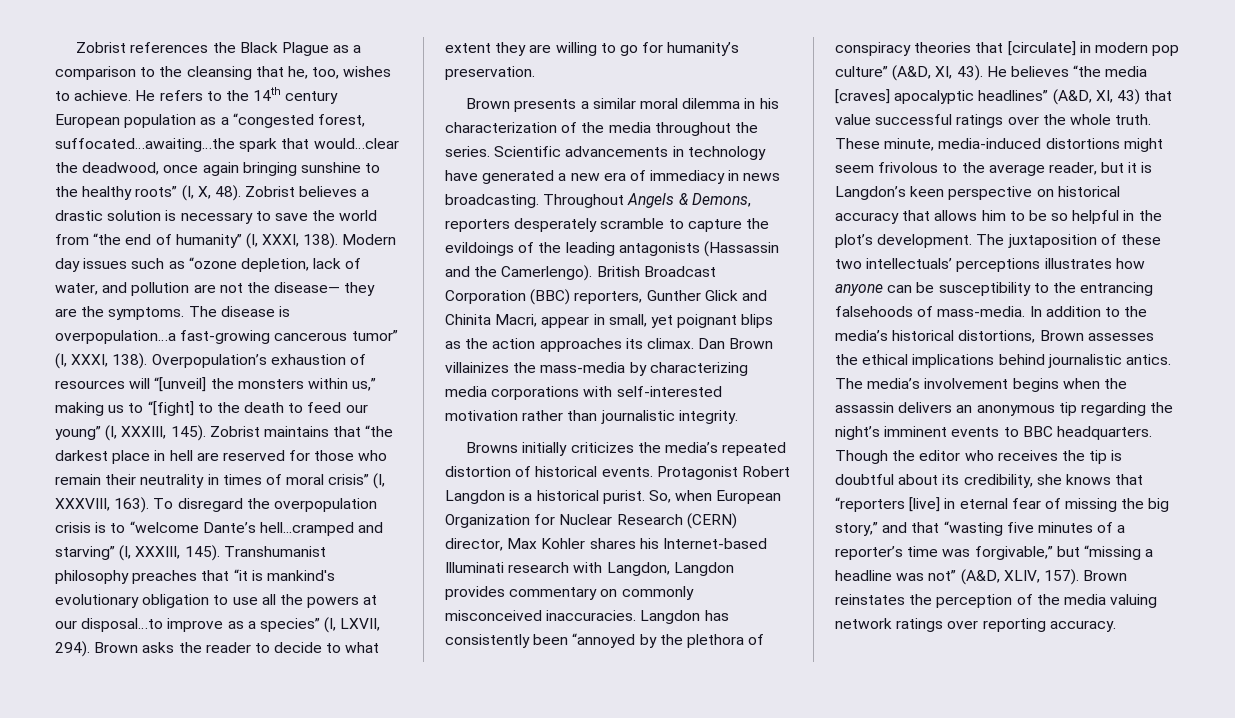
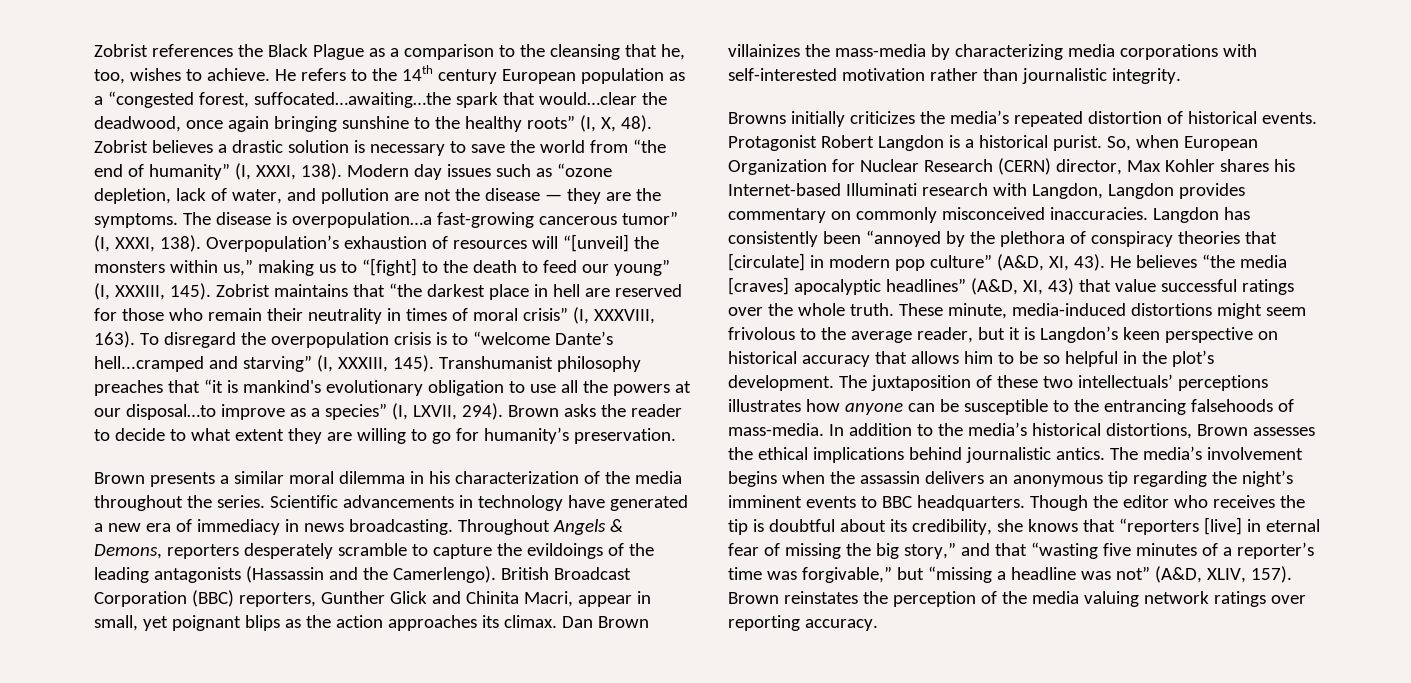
- Modern day issues such as “ozone depletion, lack of water, and pollution are not the disease— they are the symptoms.
+ Modern day issues such as “ozone depletion, lack of water, and pollution are not the disease — they are the symptoms.
- The juxtaposition of these two intellectuals’ perceptions illustrates how anyone can be susceptibility to the entrancing falsehoods of mass-media.
+ The juxtaposition of these two intellectuals’ perceptions illustrates how anyone can be susceptible to the entrancing falsehoods of mass-media.

